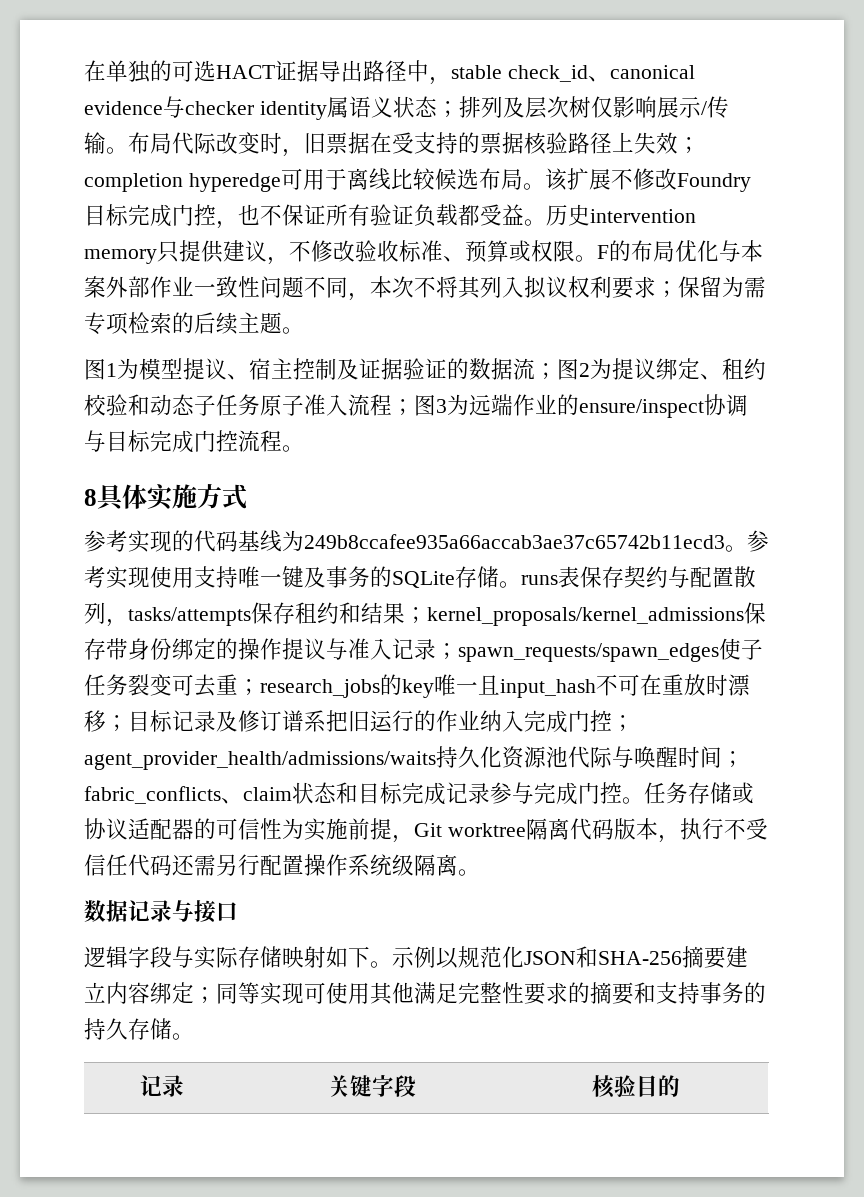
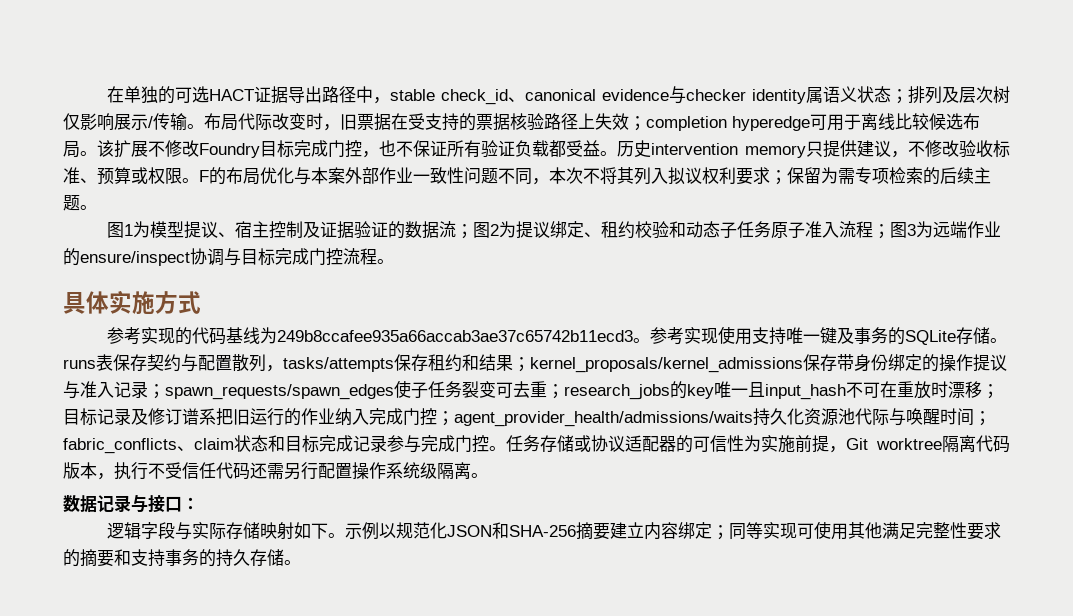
- 8具体实施方式
+ 具体实施方式
- 数据记录与接口
+ 数据记录与接口：
- 记录 | 关键字段 | 核验目的

